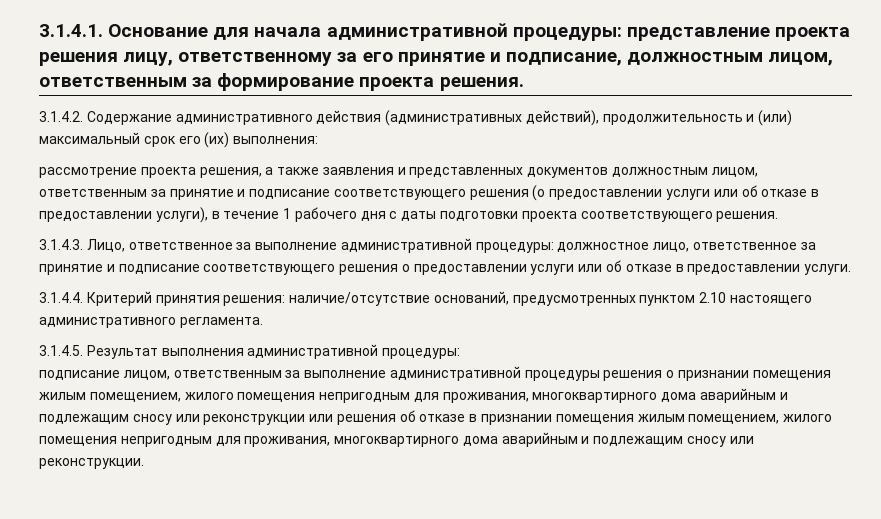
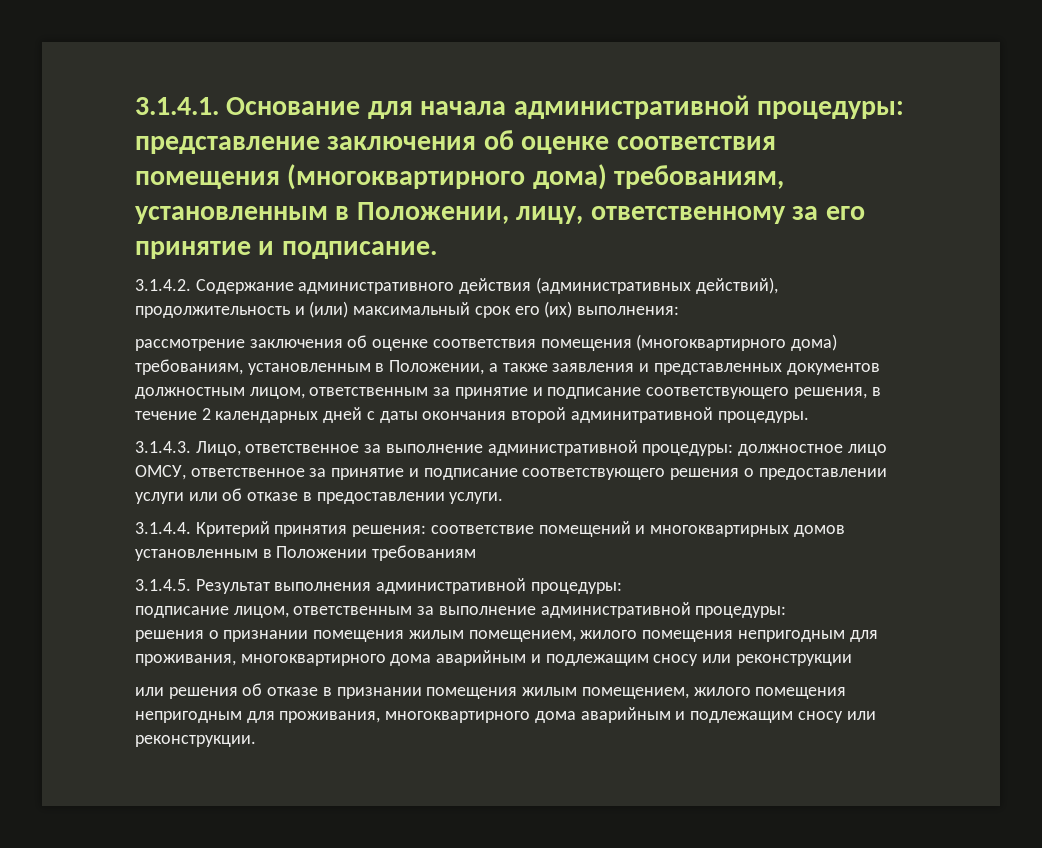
- 3.1.4.1. Основание для начала административной процедуры: представление проекта решения лицу, ответственному за его принятие и подписание, должностным лицом, ответственным за формирование проекта решения.
+ 3.1.4.1. Основание для начала административной процедуры: представление заключения об оценке соответствия помещения (многоквартирного дома) требованиям, установленным в Положении, лицу, ответственному за его принятие и подписание.
- рассмотрение проекта решения, а также заявления и представленных документов должностным лицом, ответственным за принятие и подписание соответствующего решения (о предоставлении услуги или об отказе в предоставлении услуги), в течение 1 рабочего дня с даты подготовки проекта соответствующего решения.
+ рассмотрение заключения об оценке соответствия помещения (многоквартирного дома) требованиям, установленным в Положении, а также заявления и представленных документов должностным лицом, ответственным за принятие и подписание соответствующего решения, в течение 2 календарных дней с даты окончания второй админитративной процедуры.
- 3.1.4.3. Лицо, ответственное за выполнение административной процедуры: должностное лицо, ответственное за принятие и подписание соответствующего решения о предоставлении услуги или об отказе в предоставлении услуги.
+ 3.1.4.3. Лицо, ответственное за выполнение административной процедуры: должностное лицо ОМСУ, ответственное за принятие и подписание соответствующего решения о предоставлении услуги или об отказе в предоставлении услуги.
- 3.1.4.4. Критерий принятия решения: наличие/отсутствие оснований, предусмотренных пунктом 2.10 настоящего административного регламента.
+ 3.1.4.4. Критерий принятия решения: соответствие помещений и многоквартирных домов установленным в Положении требованиям
- подписание лицом, ответственным за выполнение административной процедуры решения о признании помещения жилым помещением, жилого помещения непригодным для проживания, многоквартирного дома аварийным и подлежащим сносу или реконструкции или решения об отказе в признании помещения жилым помещением, жилого помещения непригодным для проживания, многоквартирного дома аварийным и подлежащим сносу или реконструкции.
+ подписание лицом, ответственным за выполнение административной процедуры:
+ решения о признании помещения жилым помещением, жилого помещения непригодным для проживания, многоквартирного дома аварийным и подлежащим сносу или реконструкции
+ или решения об отказе в признании помещения жилым помещением, жилого помещения непригодным для проживания, многоквартирного дома аварийным и подлежащим сносу или реконструкции.

